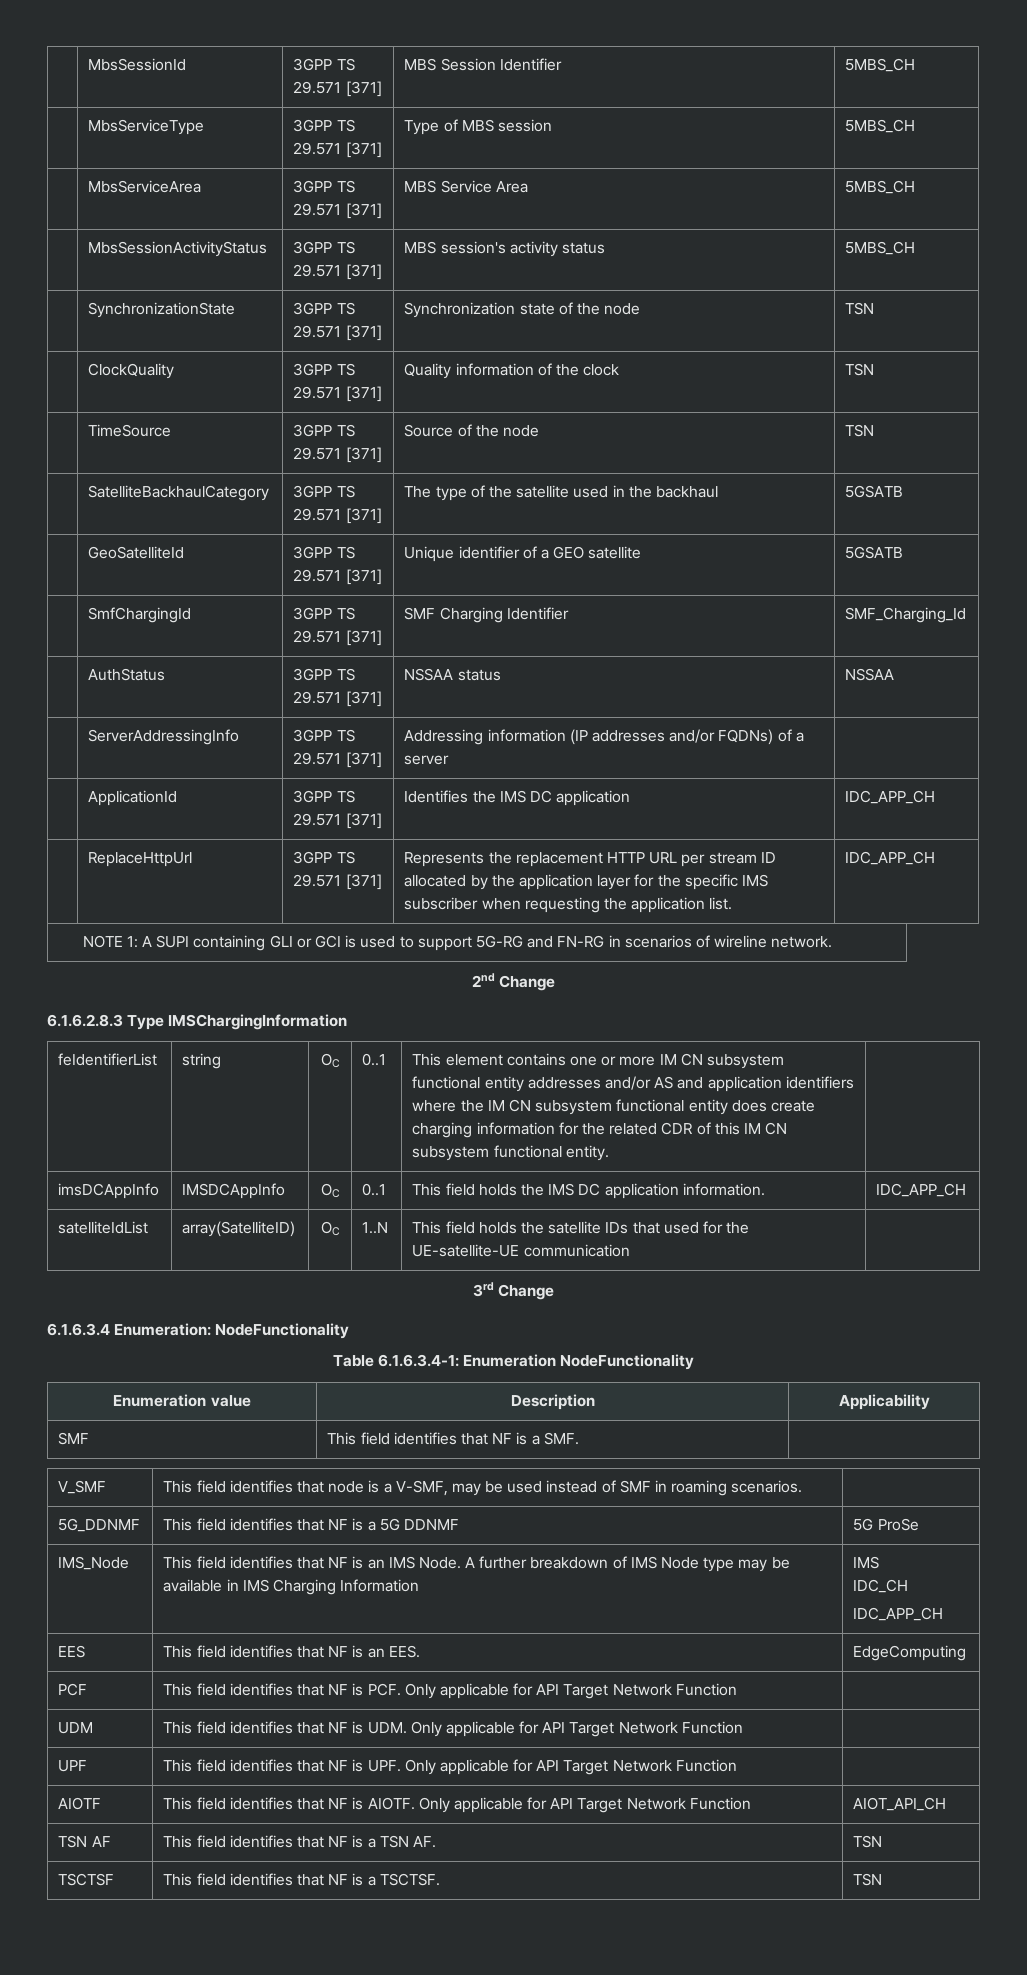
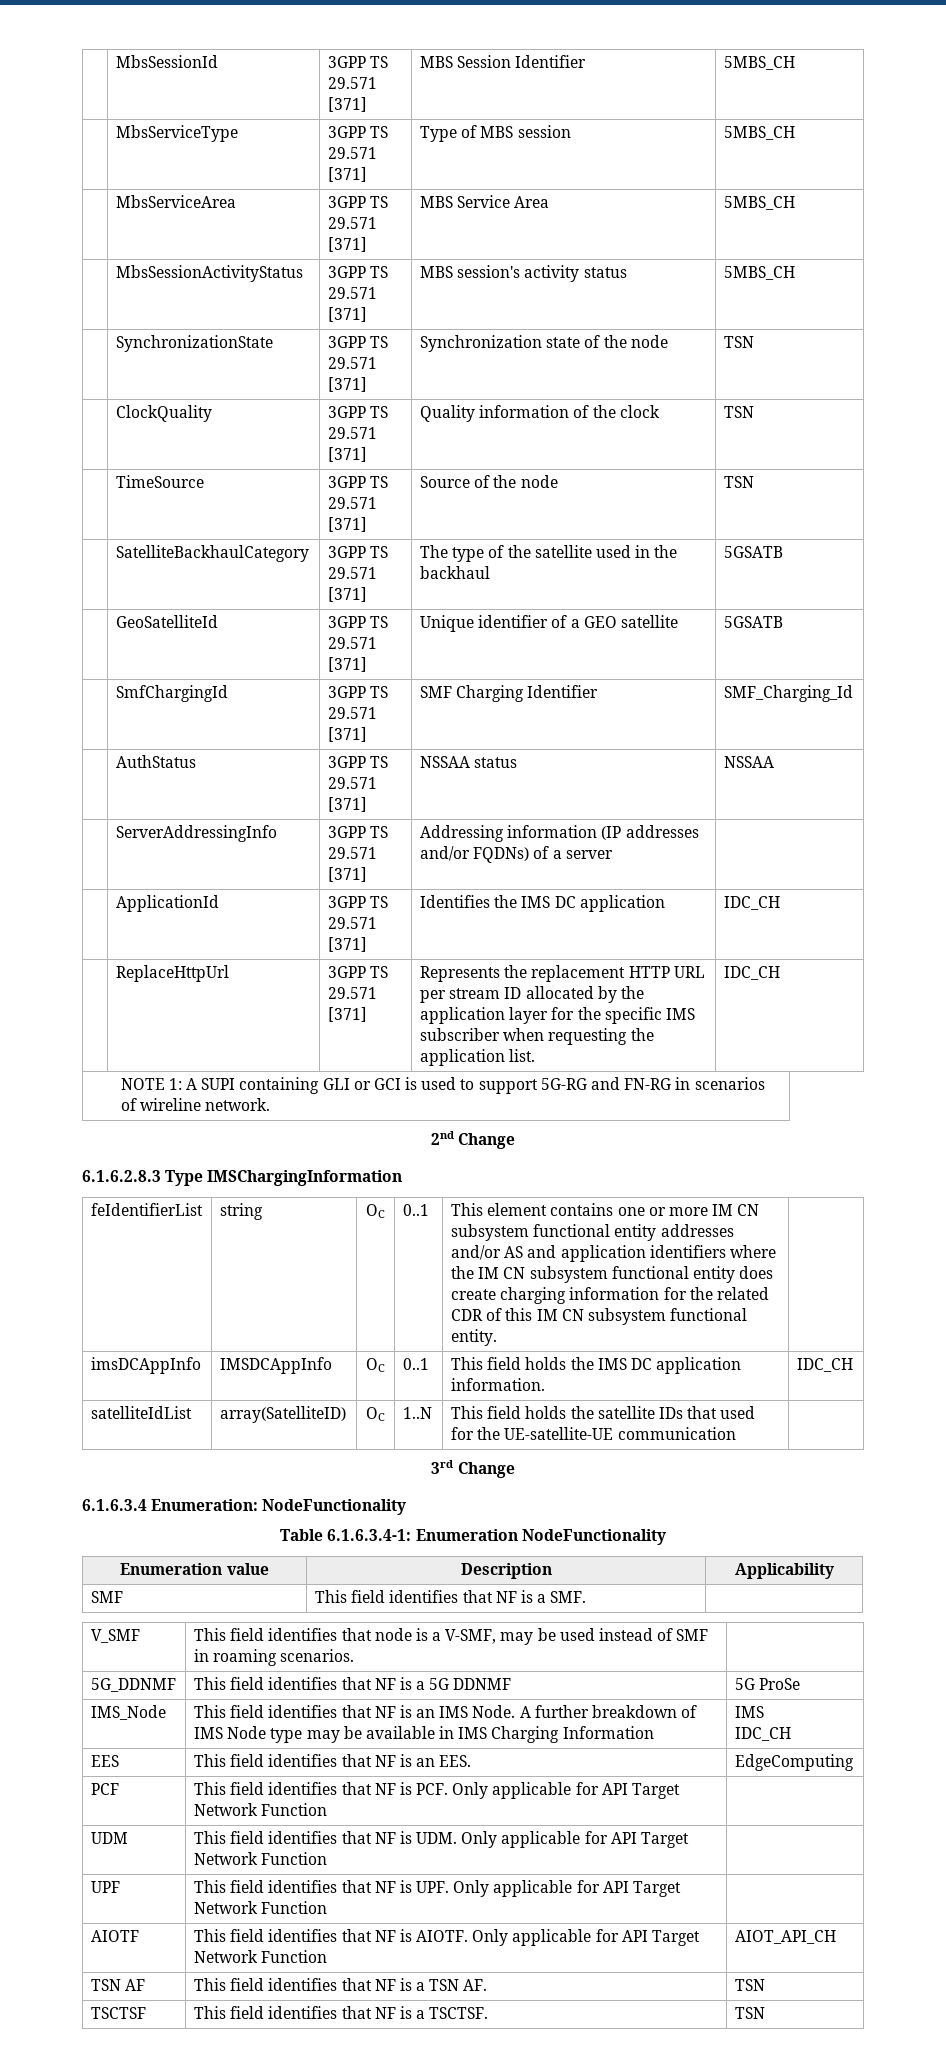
- | ApplicationId | 3GPP TS 29.571 [371] | Identifies the IMS DC application | IDC_APP_CH
+ | ApplicationId | 3GPP TS 29.571 [371] | Identifies the IMS DC application | IDC_CH
- | ReplaceHttpUrl | 3GPP TS 29.571 [371] | Represents the replacement HTTP URL per stream ID allocated by the application layer for the specific IMS subscriber when requesting the application list. | IDC_APP_CH
+ | ReplaceHttpUrl | 3GPP TS 29.571 [371] | Represents the replacement HTTP URL per stream ID allocated by the application layer for the specific IMS subscriber when requesting the application list. | IDC_CH
- imsDCAppInfo | IMSDCAppInfo | OC | 0..1 | This field holds the IMS DC application information. | IDC_APP_CH
+ imsDCAppInfo | IMSDCAppInfo | OC | 0..1 | This field holds the IMS DC application information. | IDC_CH
  IMS_Node | This field identifies that NF is an IMS Node. A further breakdown of IMS Node type may be available in IMS Charging Information | IMS
  IDC_CH
- IDC_APP_CH

